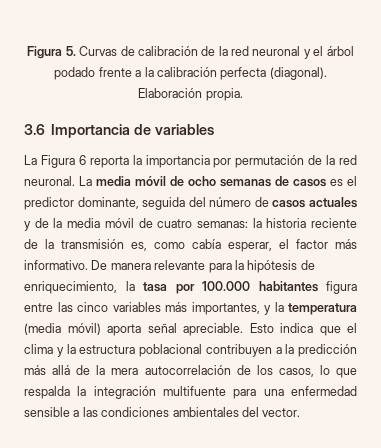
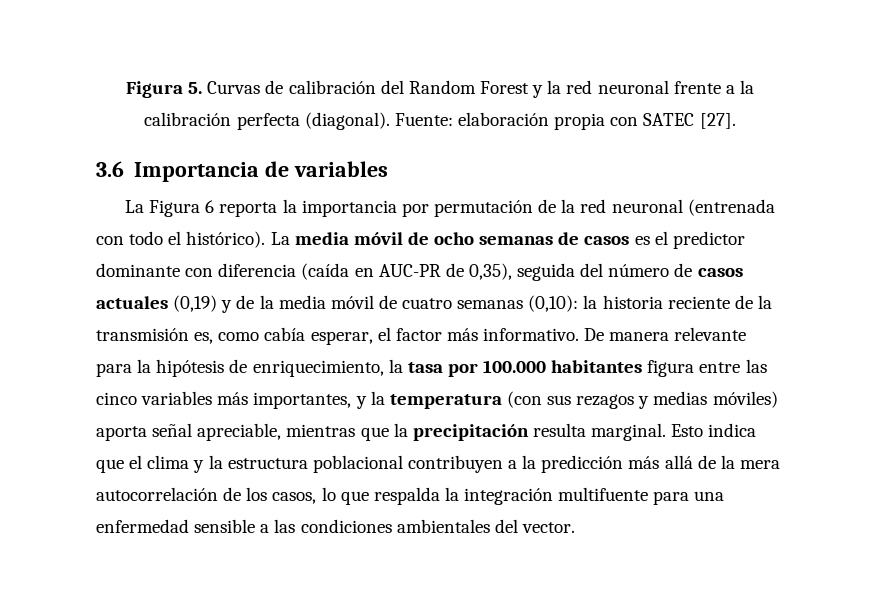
- Figura 5. Curvas de calibración de la red neuronal y el árbol podado frente a la calibración perfecta (diagonal).
+ Figura 5. Curvas de calibración del Random Forest y la red neuronal frente a la calibración perfecta (diagonal).
- Elaboración propia.
+ Fuente: elaboración propia con SATEC [27].
- La Figura 6 reporta la importancia por permutación de la red neuronal.
+ La Figura 6 reporta la importancia por permutación de la red neuronal (entrenada con todo el histórico).
- La media móvil de ocho semanas de casos es el predictor dominante, seguida del número de casos actuales y de la media móvil de cuatro semanas: la historia reciente de la transmisión es, como cabía esperar, el factor más informativo.
+ La media móvil de ocho semanas de casos es el predictor dominante con diferencia (caída en AUC-PR de 0,35), seguida del número de casos actuales (0,19) y de la media móvil de cuatro semanas (0,10): la historia reciente de la transmisión es, como cabía esperar, el factor más informativo.
- De manera relevante para la hipótesis de enriquecimiento, la tasa por 100.000 habitantes figura entre las cinco variables más importantes, y la temperatura (media móvil) aporta señal apreciable.
+ De manera relevante para la hipótesis de enriquecimiento, la tasa por 100.000 habitantes figura entre las cinco variables más importantes, y la temperatura (con sus rezagos y medias móviles) aporta señal apreciable, mientras que la precipitación resulta marginal.

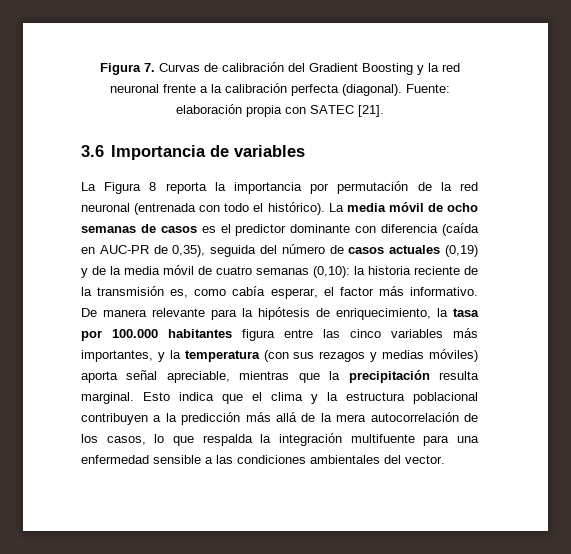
- Figura 5. Curvas de calibración del Random Forest y la red neuronal frente a la calibración perfecta (diagonal).
+ Figura 7. Curvas de calibración del Gradient Boosting y la red neuronal frente a la calibración perfecta (diagonal).
- Fuente: elaboración propia con SATEC [27].
+ Fuente: elaboración propia con SATEC [21].
- La Figura 6 reporta la importancia por permutación de la red neuronal (entrenada con todo el histórico).
+ La Figura 8 reporta la importancia por permutación de la red neuronal (entrenada con todo el histórico).

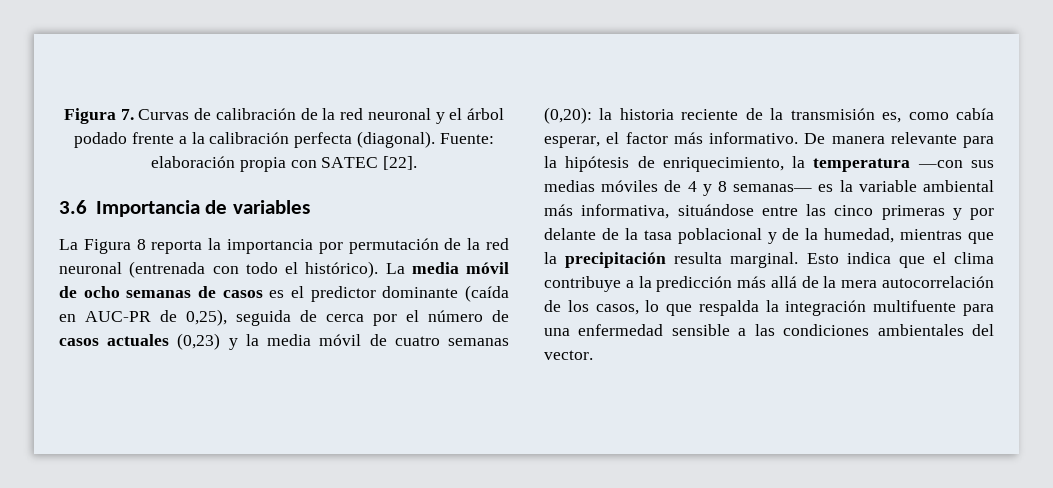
- Figura 7. Curvas de calibración del Gradient Boosting y la red neuronal frente a la calibración perfecta (diagonal).
+ Figura 7. Curvas de calibración de la red neuronal y el árbol podado frente a la calibración perfecta (diagonal).
- Fuente: elaboración propia con SATEC [21].
+ Fuente: elaboración propia con SATEC [22].
- La media móvil de ocho semanas de casos es el predictor dominante con diferencia (caída en AUC-PR de 0,35), seguida del número de casos actuales (0,19) y de la media móvil de cuatro semanas (0,10): la historia reciente de la transmisión es, como cabía esperar, el factor más informativo.
+ La media móvil de ocho semanas de casos es el predictor dominante (caída en AUC-PR de 0,25), seguida de cerca por el número de casos actuales (0,23) y la media móvil de cuatro semanas (0,20): la historia reciente de la transmisión es, como cabía esperar, el factor más informativo.
- De manera relevante para la hipótesis de enriquecimiento, la tasa por 100.000 habitantes figura entre las cinco variables más importantes, y la temperatura (con sus rezagos y medias móviles) aporta señal apreciable, mientras que la precipitación resulta marginal.
+ De manera relevante para la hipótesis de enriquecimiento, la temperatura —con sus medias móviles de 4 y 8 semanas— es la variable ambiental más informativa, situándose entre las cinco primeras y por delante de la tasa poblacional y de la humedad, mientras que la precipitación resulta marginal.
- Esto indica que el clima y la estructura poblacional contribuyen a la predicción más allá de la mera autocorrelación de los casos, lo que respalda la integración multifuente para una enfermedad sensible a las condiciones ambientales del vector.
+ Esto indica que el clima contribuye a la predicción más allá de la mera autocorrelación de los casos, lo que respalda la integración multifuente para una enfermedad sensible a las condiciones ambientales del vector.

